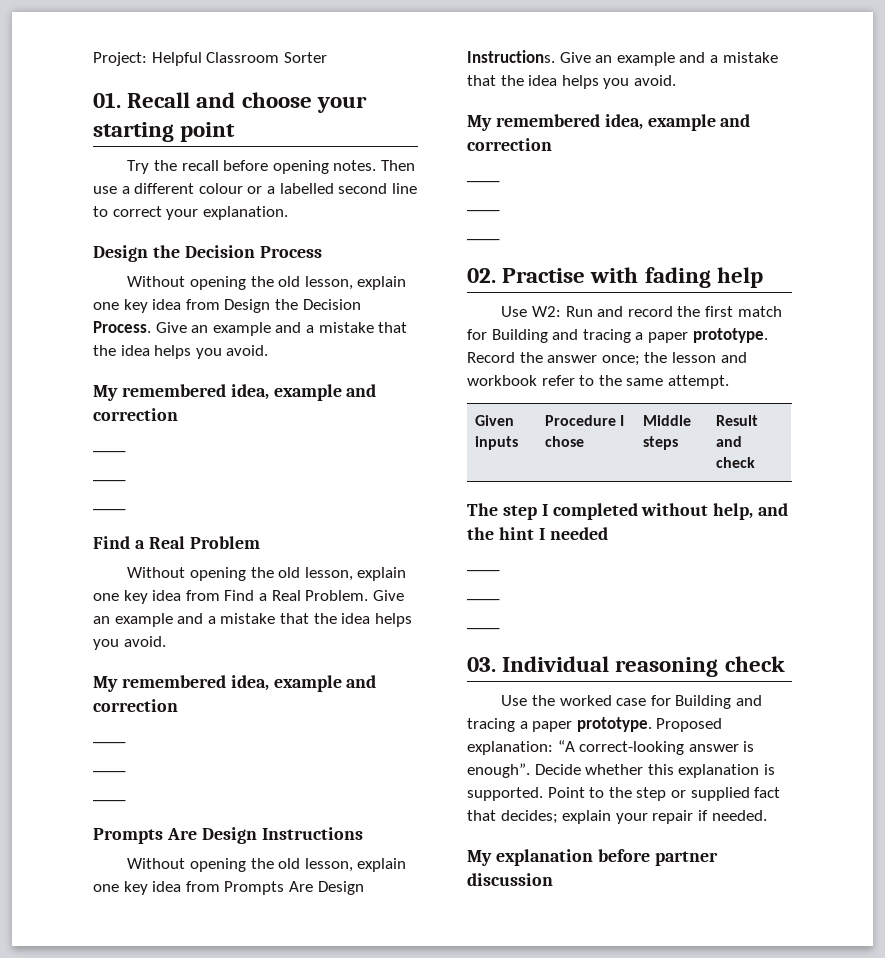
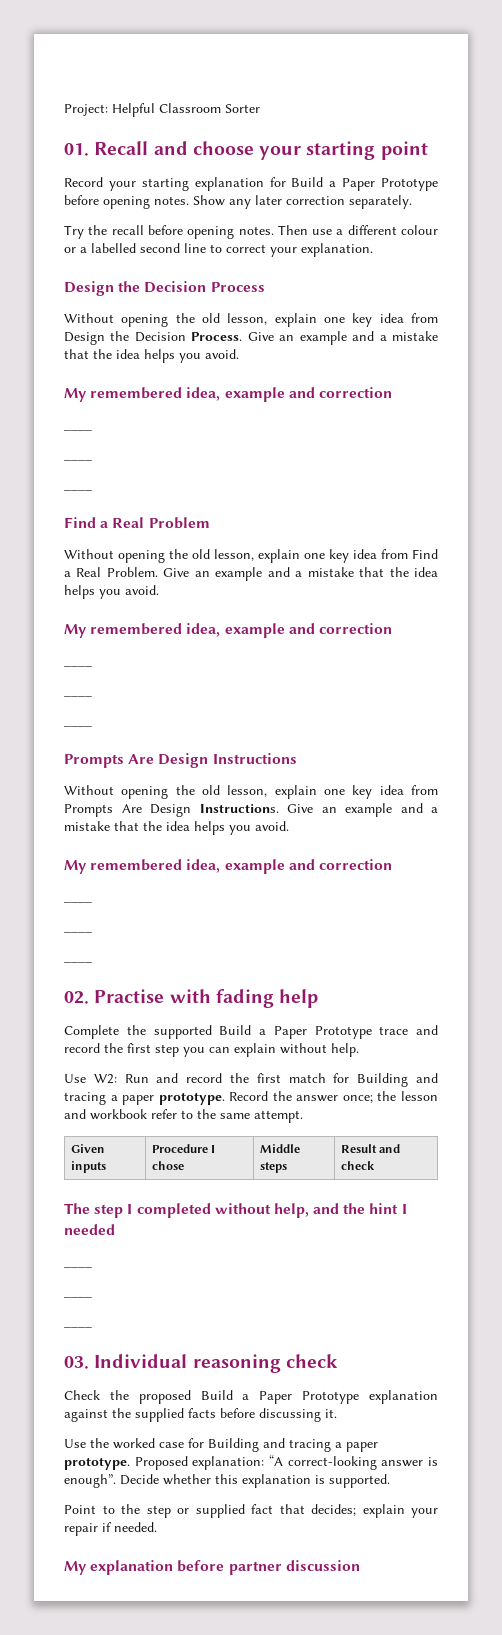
+ Record your starting explanation for Build a Paper Prototype before opening notes. Show any later correction separately.
+ Complete the supported Build a Paper Prototype trace and record the first step you can explain without help.
+ Check the proposed Build a Paper Prototype explanation against the supplied facts before discussing it.
- Decide whether this explanation is supported. Point to the step or supplied fact that decides; explain your repair if needed.
+ Decide whether this explanation is supported.
+ Point to the step or supplied fact that decides; explain your repair if needed.

